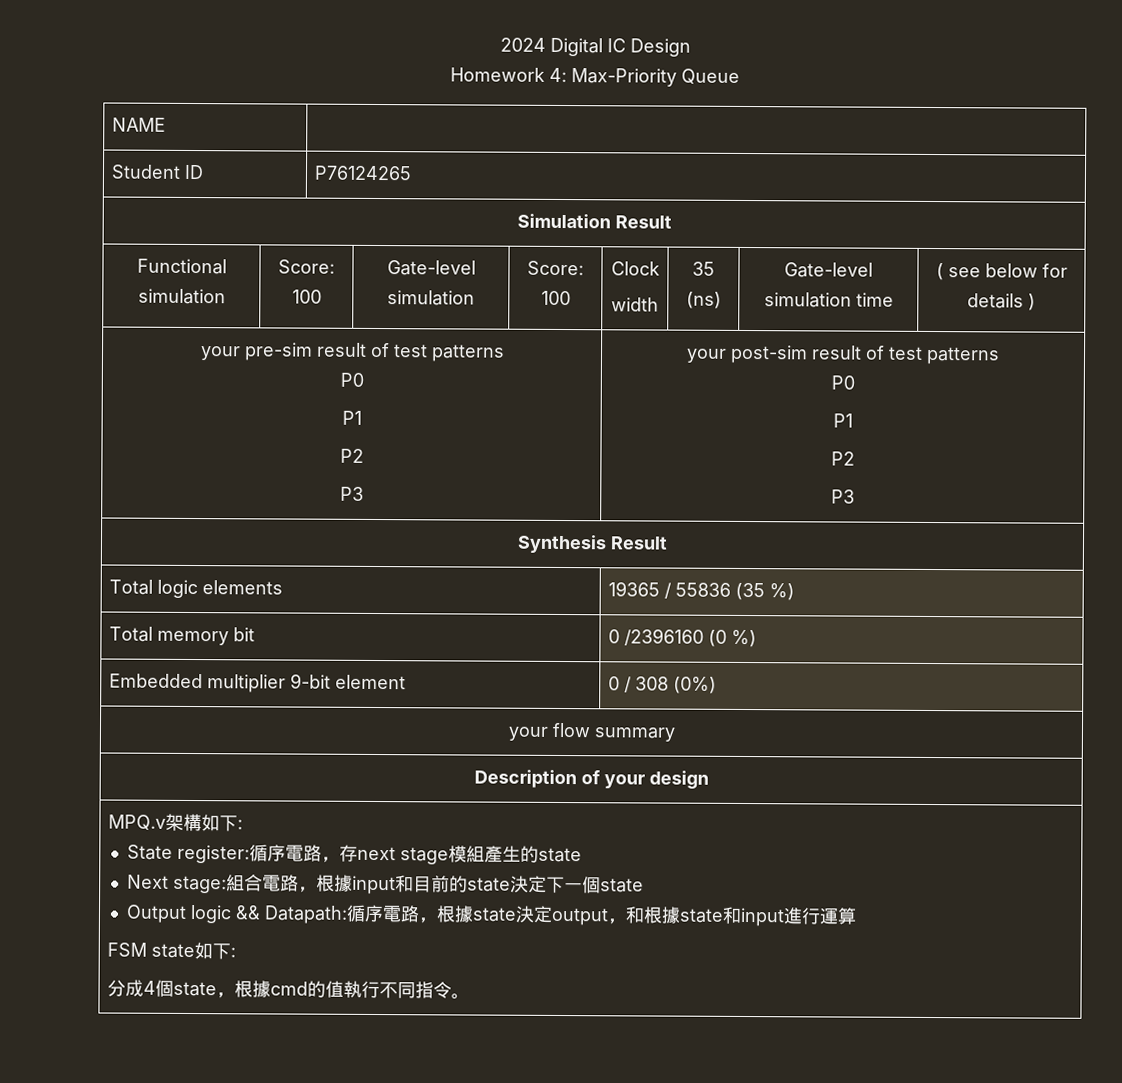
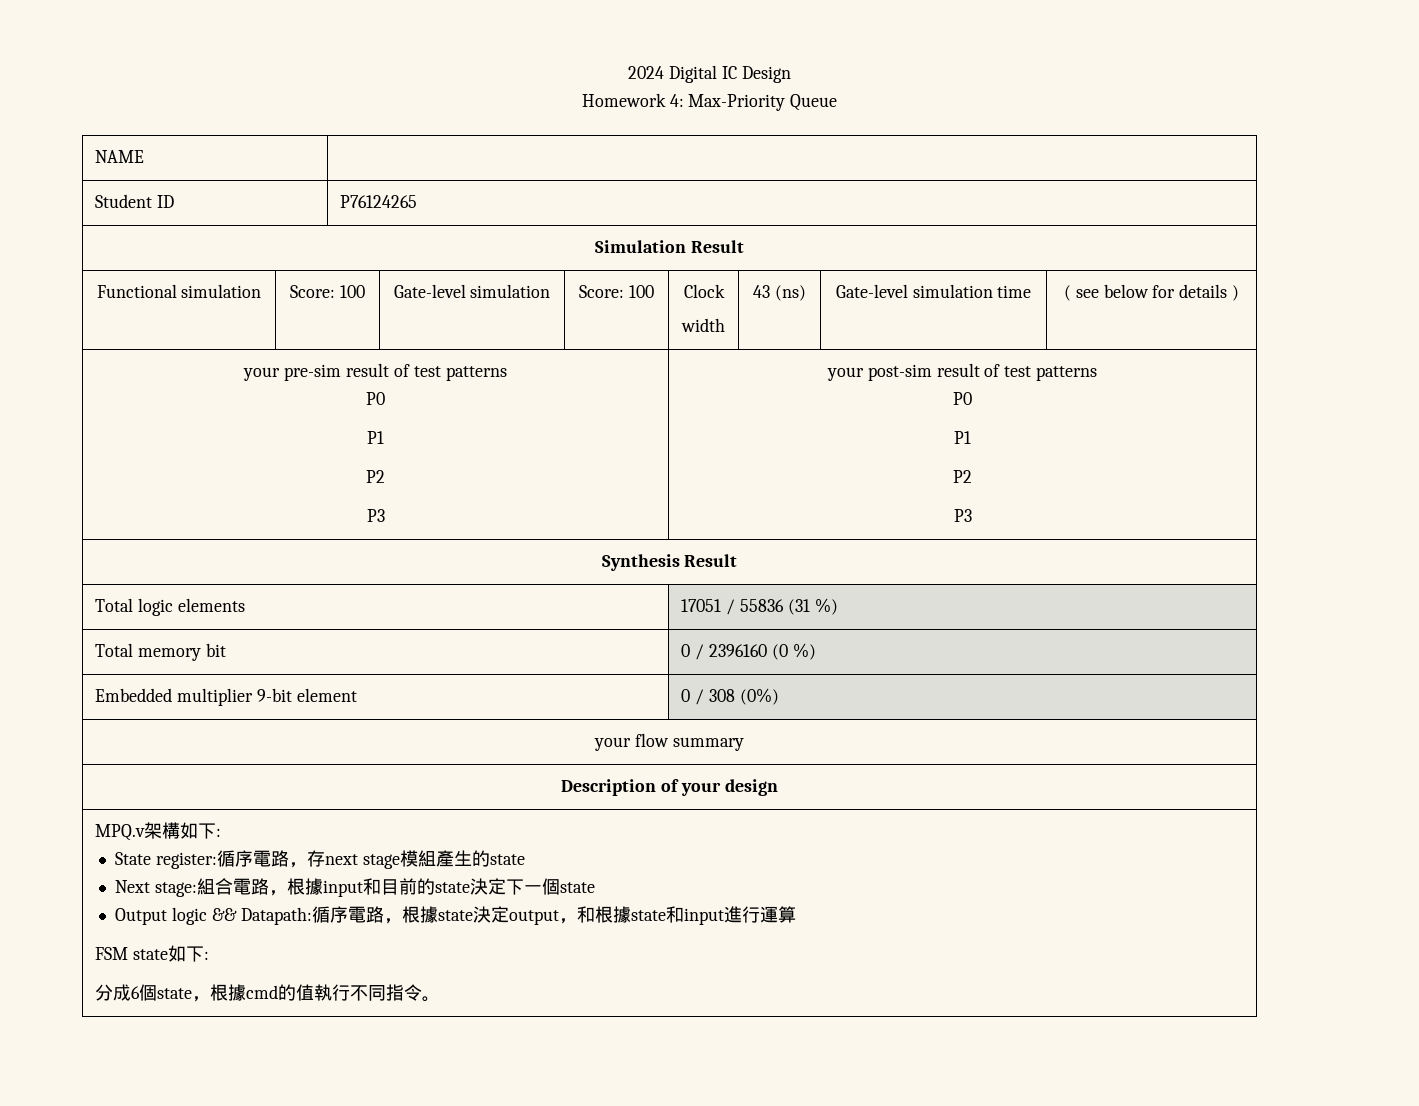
  Functional simulation | Score: 100 | Gate-level simulation | Score: 100 | Clock
- width | 35 (ns) | Gate-level simulation time | ( see below for details )
+ width | 43 (ns) | Gate-level simulation time | ( see below for details )
- Total logic elements | 19365 / 55836 (35 %)
+ Total logic elements | 17051 / 55836 (31 %)
- Total memory bit | 0 /2396160 (0 %)
+ Total memory bit | 0 / 2396160 (0 %)
- 分成4個state，根據cmd的值執行不同指令。
+ 分成6個state，根據cmd的值執行不同指令。

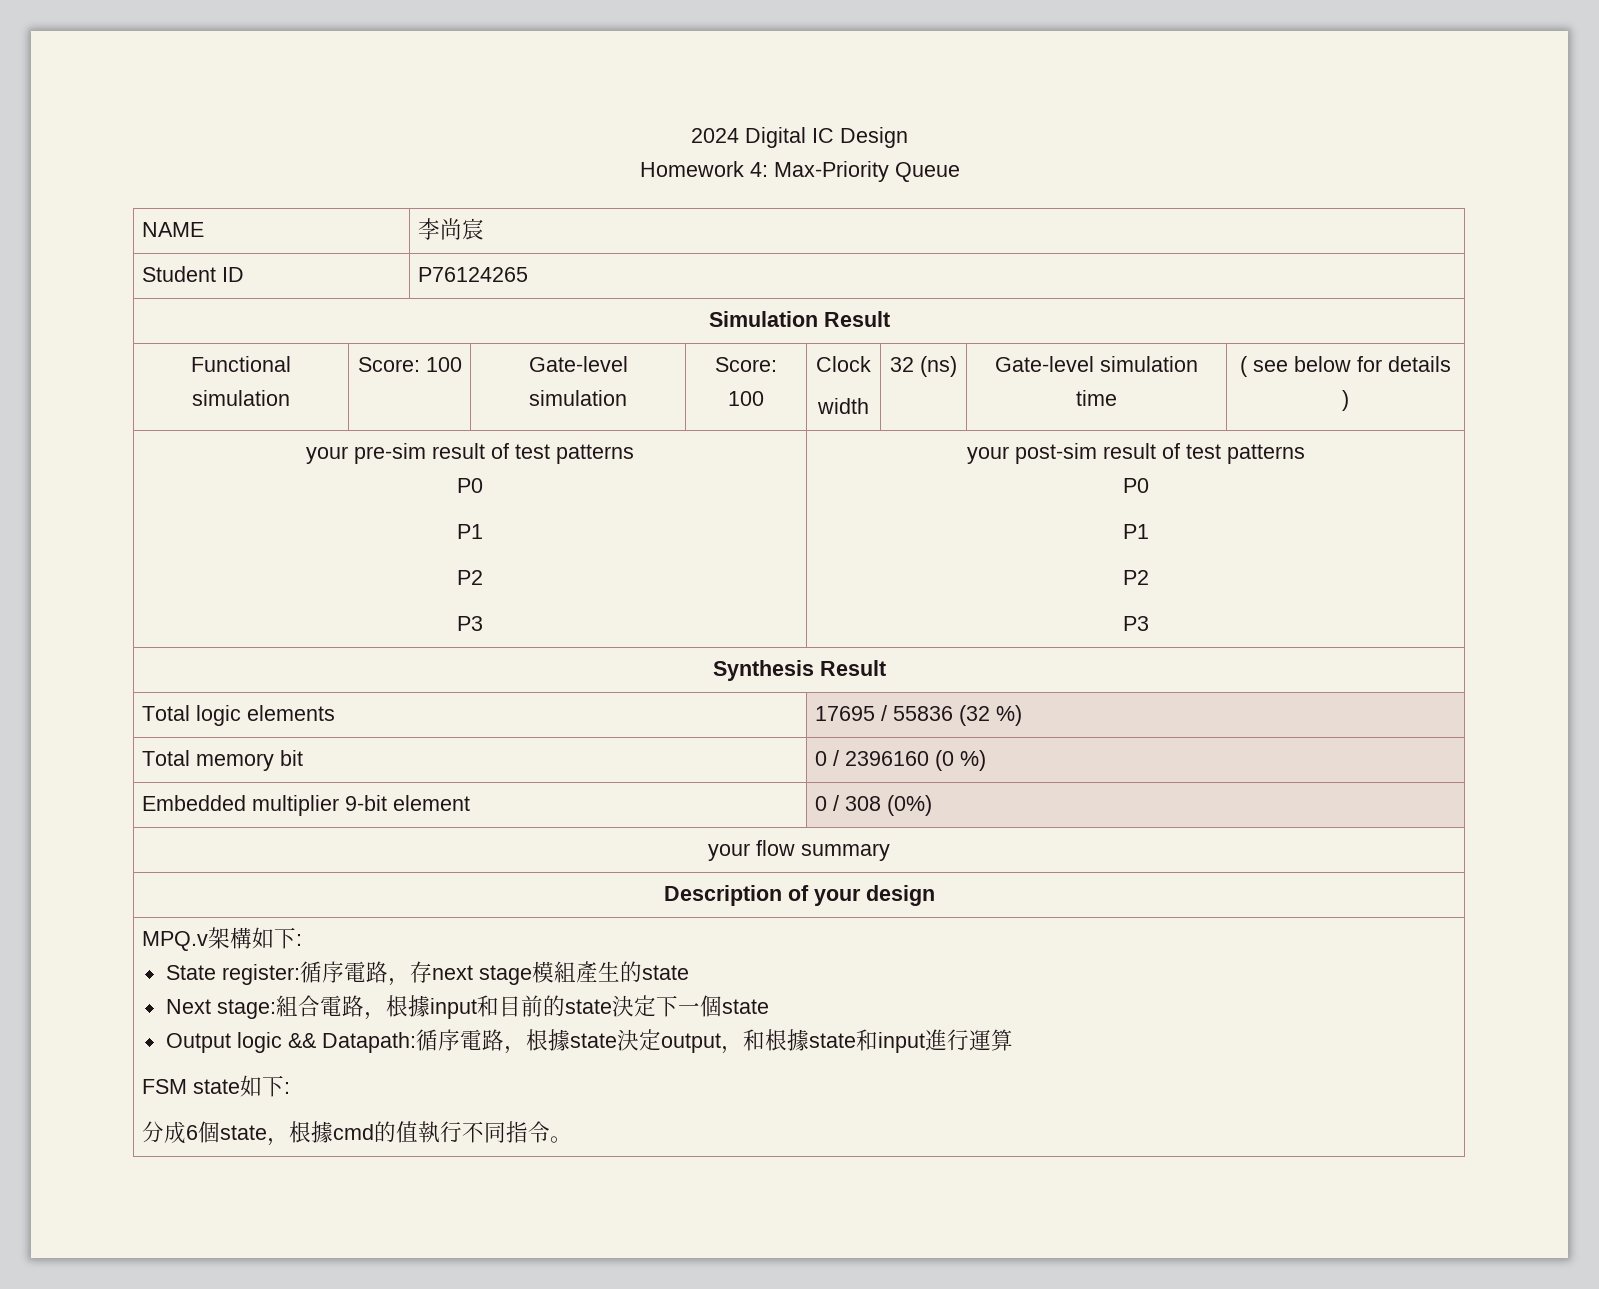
- NAME |
+ NAME | 李尚宸
  Functional simulation | Score: 100 | Gate-level simulation | Score: 100 | Clock
- width | 43 (ns) | Gate-level simulation time | ( see below for details )
+ width | 32 (ns) | Gate-level simulation time | ( see below for details )
- Total logic elements | 17051 / 55836 (31 %)
+ Total logic elements | 17695 / 55836 (32 %)

